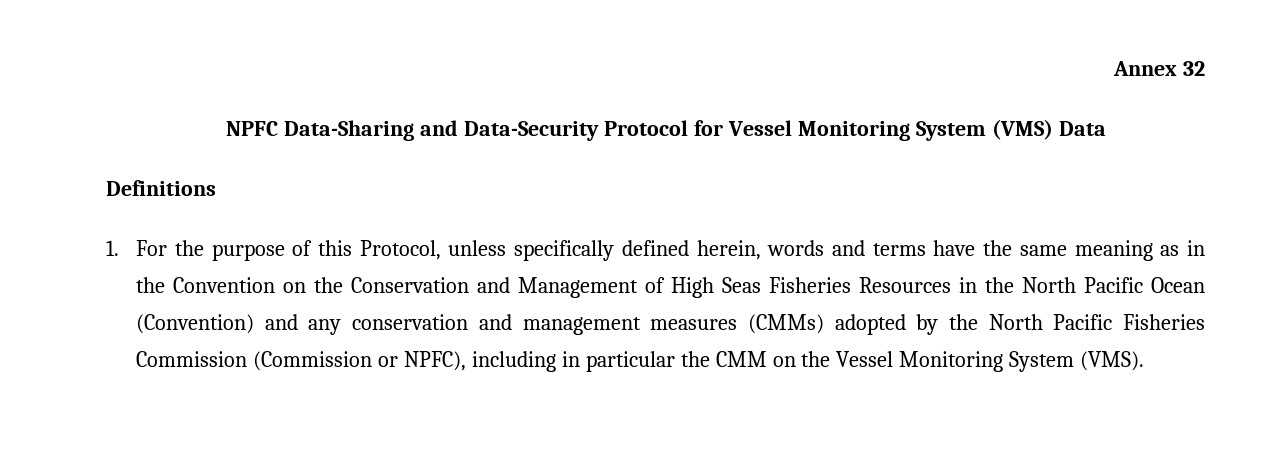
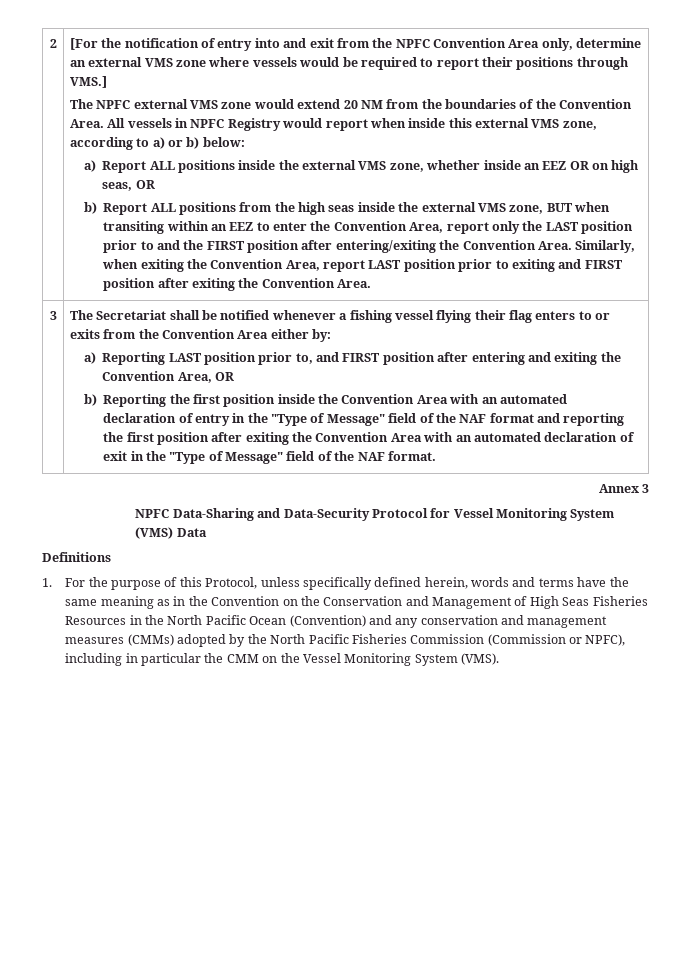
- Annex 32
+ 2 | [For the notification of entry into and exit from the NPFC Convention Area only, determine an external VMS zone where vessels would be required to report their positions through VMS.]
+ The NPFC external VMS zone would extend 20 NM from the boundaries of the Convention Area. All vessels in NPFC Registry would report when inside this external VMS zone, according to a) or b) below:
+ a) Report ALL positions inside the external VMS zone, whether inside an EEZ OR on high seas, OR
+ b) Report ALL positions from the high seas inside the external VMS zone, BUT when transiting within an EEZ to enter the Convention Area, report only the LAST position prior to and the FIRST position after entering/exiting the Convention Area. Similarly, when exiting the Convention Area, report LAST position prior to exiting and FIRST position after exiting the Convention Area.
+ 3 | The Secretariat shall be notified whenever a fishing vessel flying their flag enters to or exits from the Convention Area either by:
+ a) Reporting LAST position prior to, and FIRST position after entering and exiting the Convention Area, OR
+ b) Reporting the first position inside the Convention Area with an automated declaration of entry in the "Type of Message" field of the NAF format and reporting the first position after exiting the Convention Area with an automated declaration of exit in the "Type of Message" field of the NAF format.
+ Annex 3

